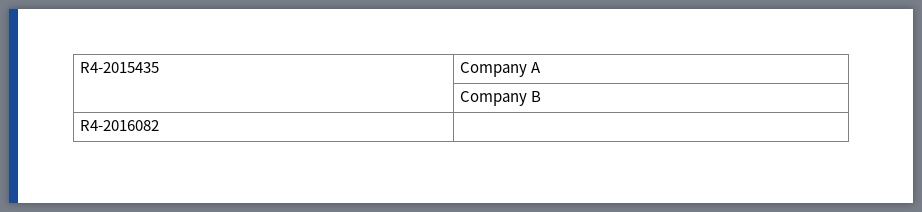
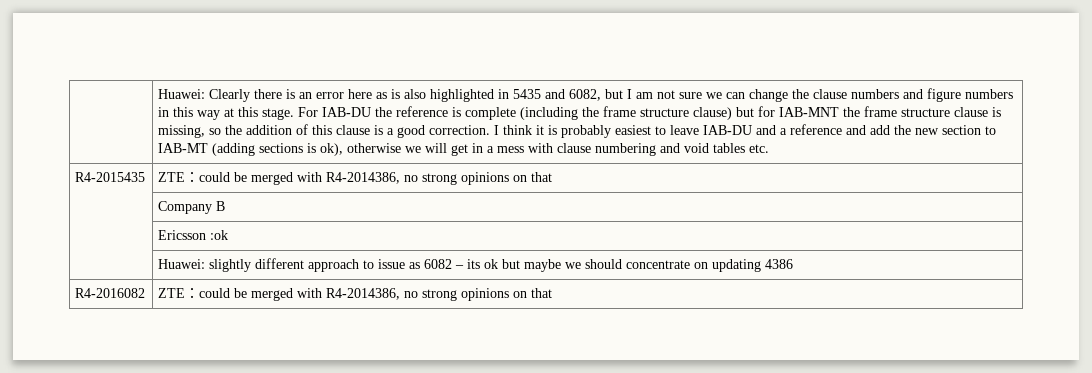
- R4-2015435 | Company A
+ Huawei: Clearly there is an error here as is also highlighted in 5435 and 6082, but I am not sure we can change the clause numbers and figure numbers in this way at this stage. For IAB-DU the reference is complete (including the frame structure clause) but for IAB-MNT the frame structure clause is missing, so the addition of this clause is a good correction. I think it is probably easiest to leave IAB-DU and a reference and add the new section to IAB-MT (adding sections is ok), otherwise we will get in a mess with clause numbering and void tables etc.
+ R4-2015435 | ZTE：could be merged with R4-2014386, no strong opinions on that
  | Company B
- R4-2016082 |
+ | Ericsson :ok
+ | Huawei: slightly different approach to issue as 6082 – its ok but maybe we should concentrate on updating 4386
+ R4-2016082 | ZTE：could be merged with R4-2014386, no strong opinions on that

